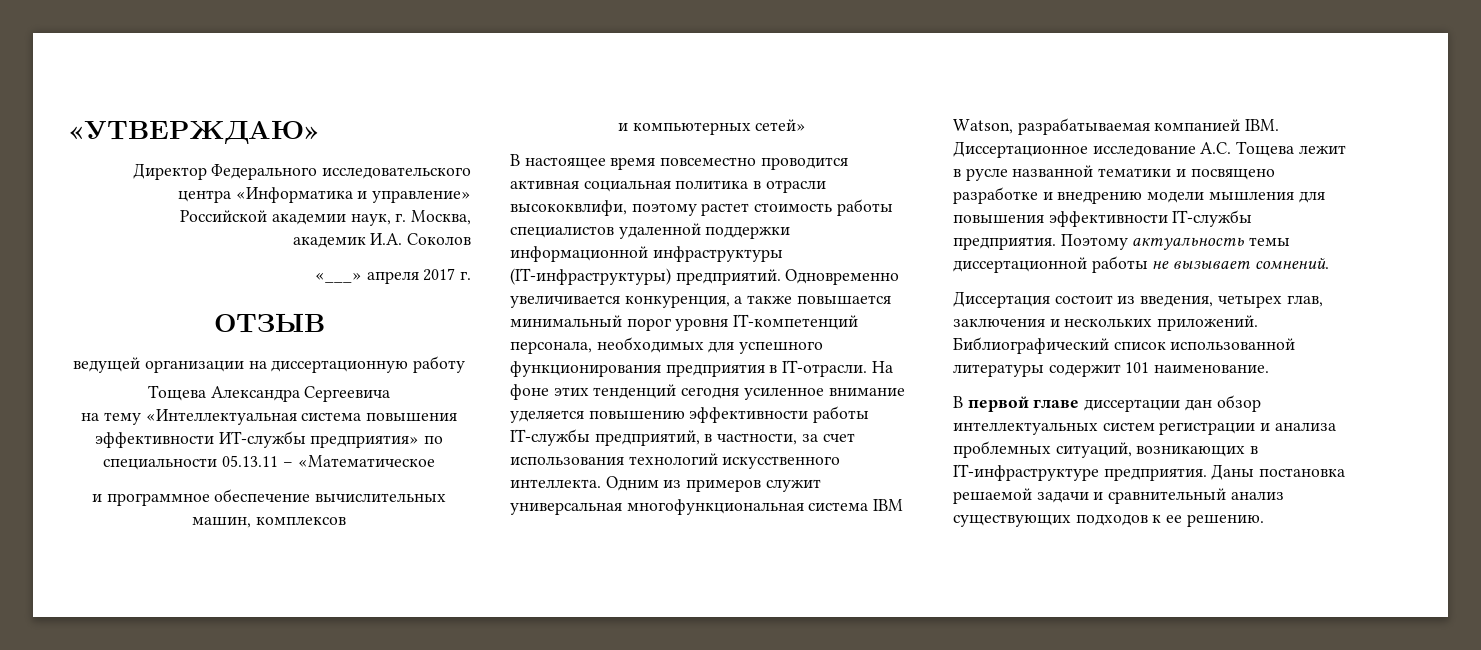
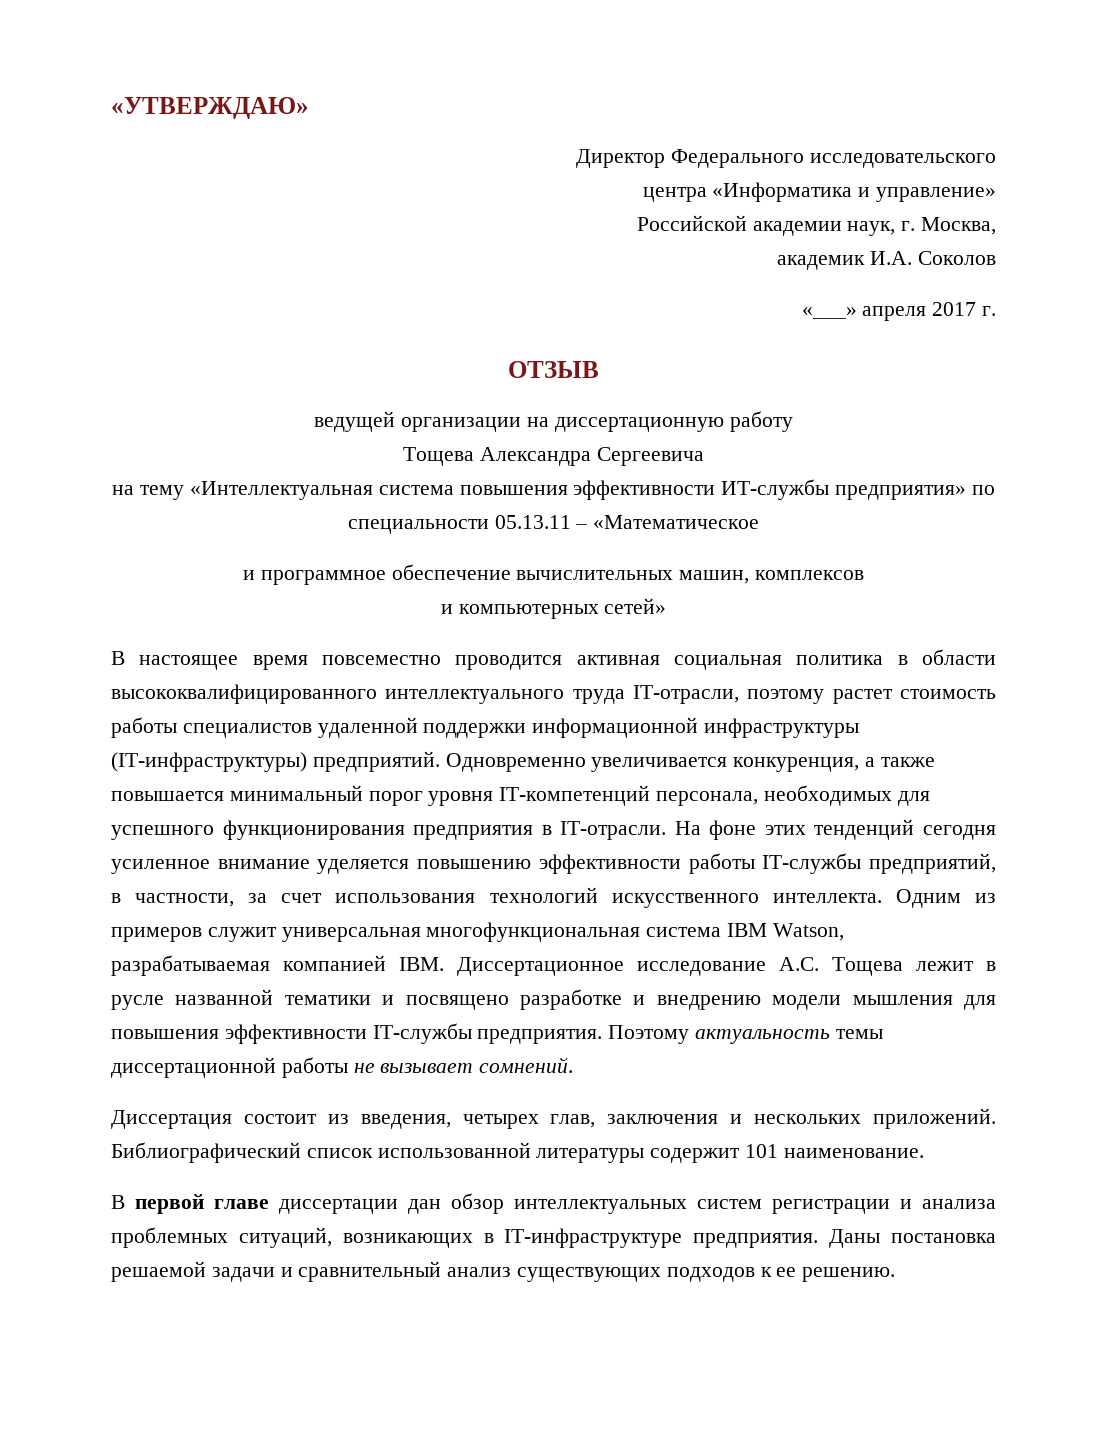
- В настоящее время повсеместно проводится активная социальная политика в отрасли высококвлифи, поэтому растет стоимость работы специалистов удаленной поддержки информационной инфраструктуры (IT-инфраструктуры) предприятий.
+ В настоящее время повсеместно проводится активная социальная политика в области высококвалифицированного интеллектуального труда IT-отрасли, поэтому растет стоимость работы специалистов удаленной поддержки информационной инфраструктуры (IT-инфраструктуры) предприятий.

